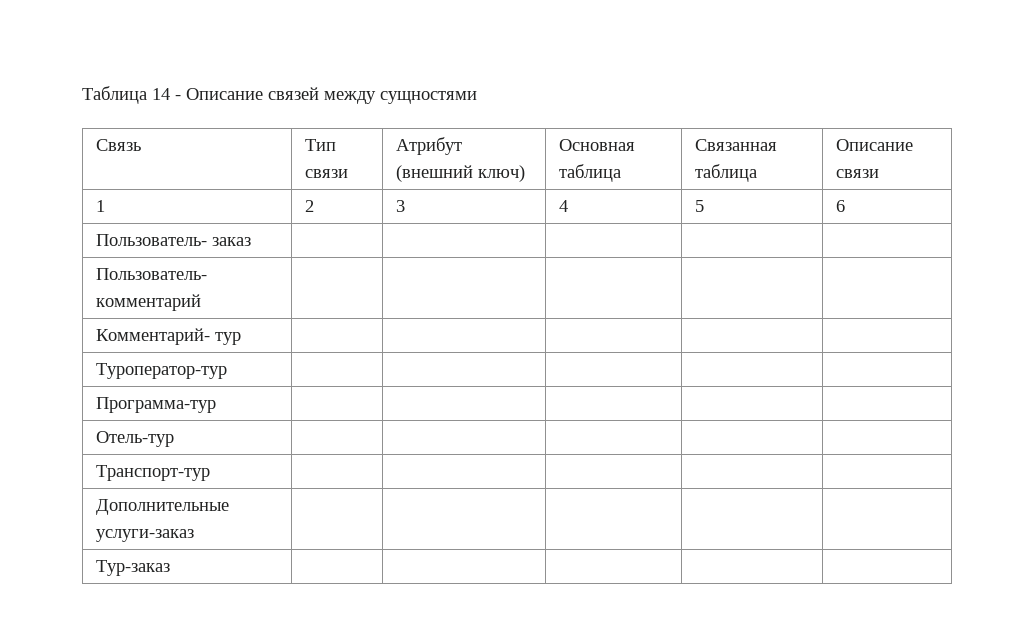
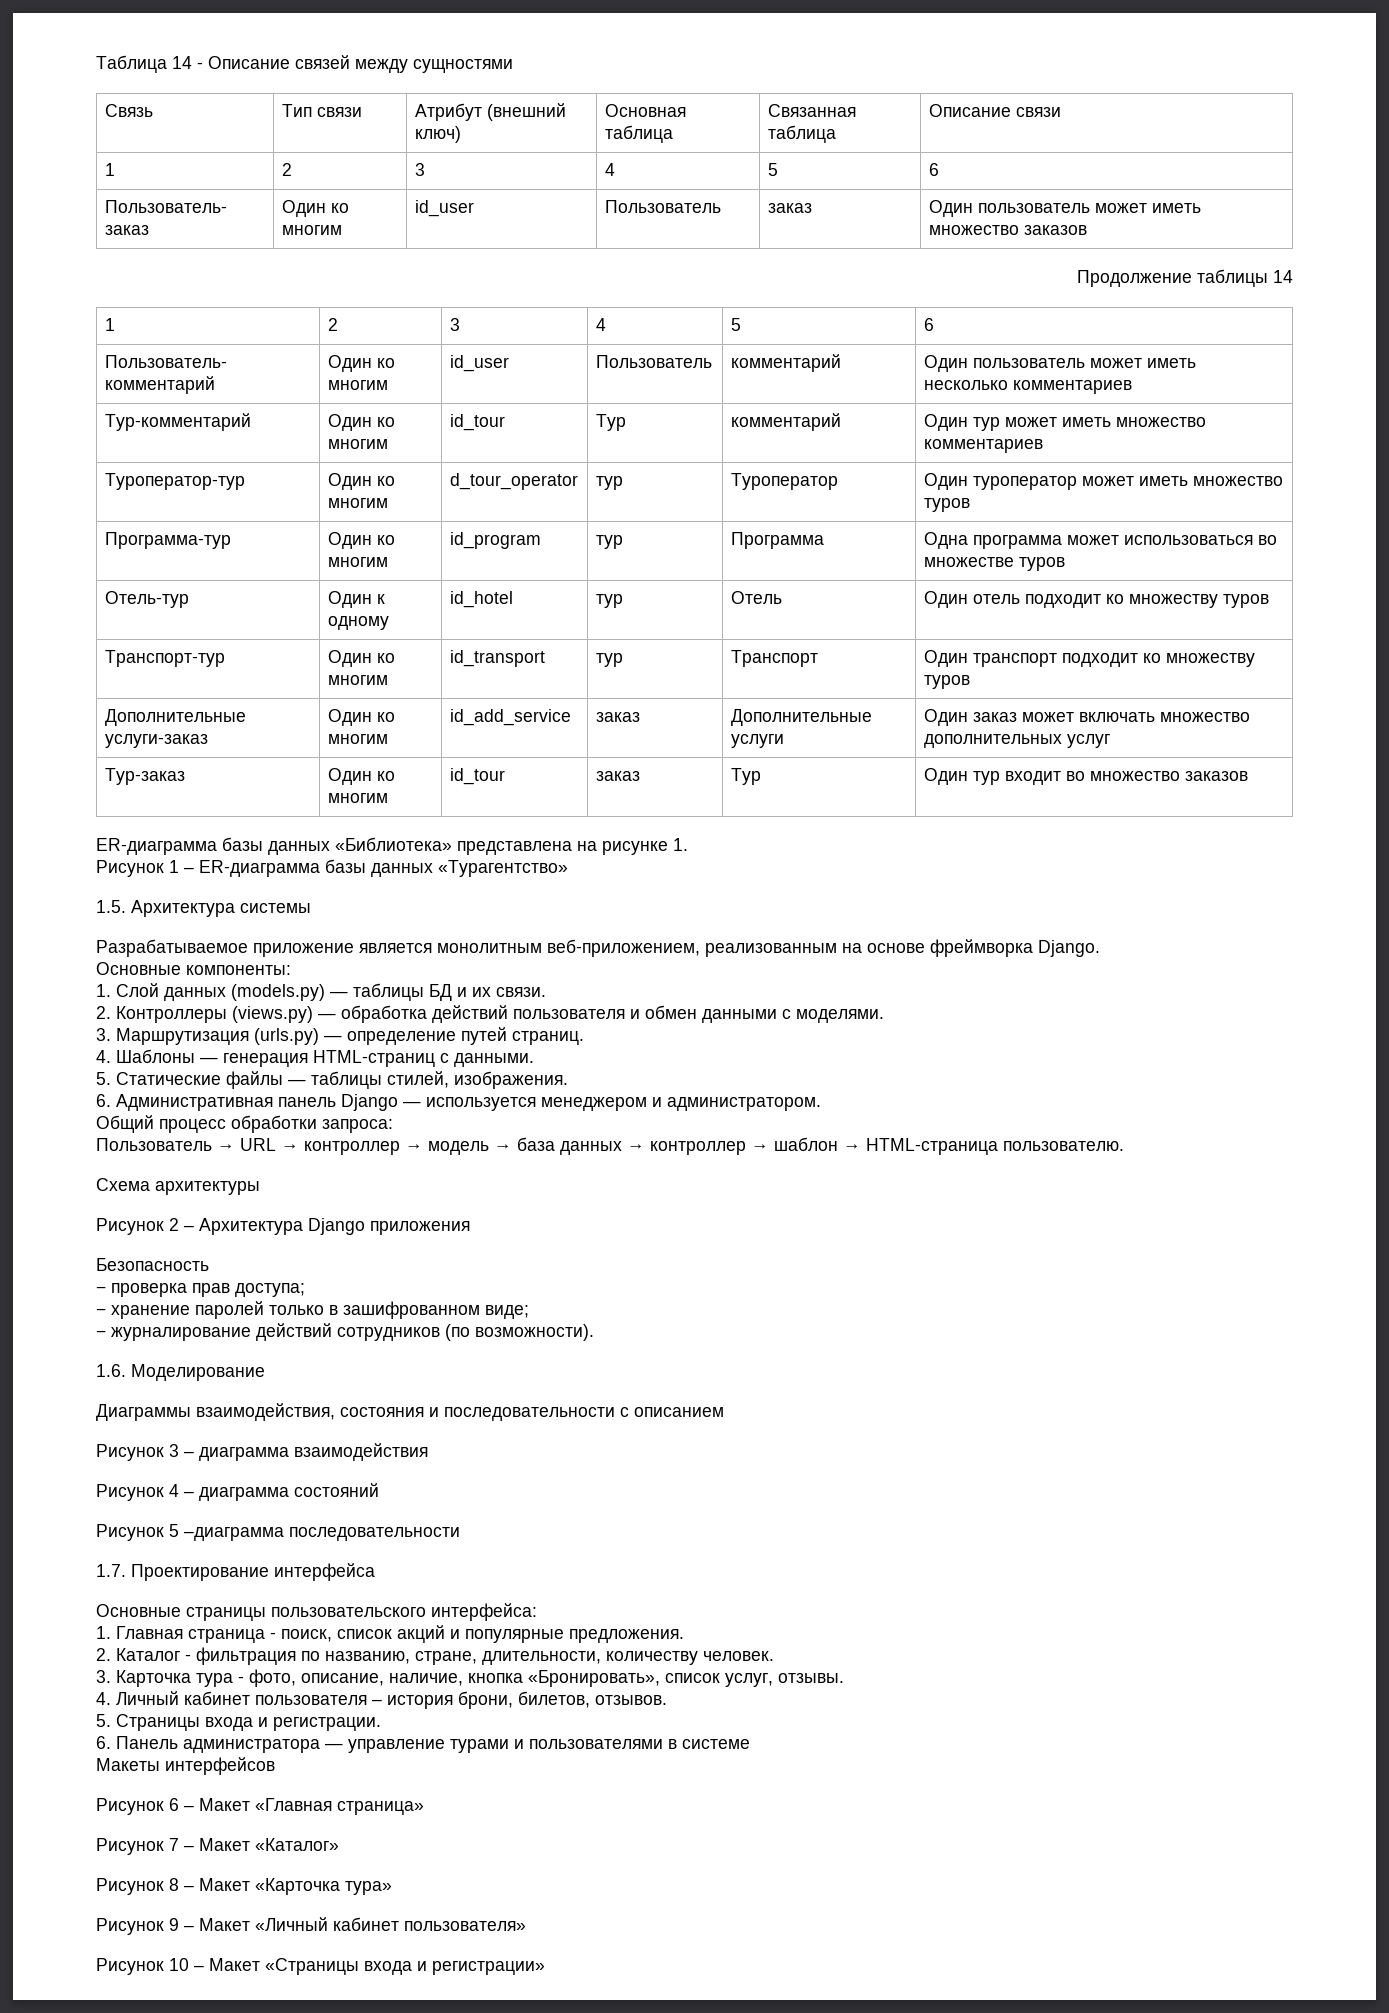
- Пользователь- заказ | | | | |
- Пользователь- комментарий | | | | |
- Комментарий- тур | | | | |
- Туроператор-тур | | | | |
- Программа-тур | | | | |
- Отель-тур | | | | |
- Транспорт-тур | | | | |
- Дополнительные услуги-заказ | | | | |
- Тур-заказ | | | | |
+ Пользователь- заказ | Один ко многим | id_user | Пользователь | заказ | Один пользователь может иметь множество заказов
+ Продолжение таблицы 14
+ 1 | 2 | 3 | 4 | 5 | 6
+ Пользователь- комментарий | Один ко многим | id_user | Пользователь | комментарий | Один пользователь может иметь несколько комментариев
+ Тур-комментарий | Один ко многим | id_tour | Тур | комментарий | Один тур может иметь множество комментариев
+ Туроператор-тур | Один ко многим | d_tour_operator | тур | Туроператор | Один туроператор может иметь множество туров
+ Программа-тур | Один ко многим | id_program | тур | Программа | Одна программа может использоваться во множестве туров
+ Отель-тур | Один к одному | id_hotel | тур | Отель | Один отель подходит ко множеству туров
+ Транспорт-тур | Один ко многим | id_transport | тур | Транспорт | Один транспорт подходит ко множеству туров
+ Дополнительные услуги-заказ | Один ко многим | id_add_service | заказ | Дополнительные услуги | Один заказ может включать множество дополнительных услуг
+ Тур-заказ | Один ко многим | id_tour | заказ | Тур | Один тур входит во множество заказов
+ ER-диаграмма базы данных «Библиотека» представлена на рисунке 1.
+ Рисунок 1 – ER-диаграмма базы данных «Турагентство»
+ 1.5. Архитектура системы
+ Разрабатываемое приложение является монолитным веб-приложением, реализованным на основе фреймворка Django.
+ Основные компоненты:
+ 1. Слой данных (models.py) — таблицы БД и их связи.
+ 2. Контроллеры (views.py) — обработка действий пользователя и обмен данными с моделями.
+ 3. Маршрутизация (urls.py) — определение путей страниц.
+ 4. Шаблоны — генерация HTML-страниц с данными.
+ 5. Статические файлы — таблицы стилей, изображения.
+ 6. Административная панель Django — используется менеджером и администратором.
+ Общий процесс обработки запроса:
+ Пользователь → URL → контроллер → модель → база данных → контроллер → шаблон → HTML-страница пользователю.
+ Схема архитектуры
+ Рисунок 2 – Архитектура Django приложения
+ Безопасность
+ − проверка прав доступа;
+ − хранение паролей только в зашифрованном виде;
+ − журналирование действий сотрудников (по возможности).
+ 1.6. Моделирование
+ Диаграммы взаимодействия, состояния и последовательности с описанием
+ Рисунок 3 – диаграмма взаимодействия
+ Рисунок 4 – диаграмма состояний
+ Рисунок 5 –диаграмма последовательности
+ 1.7. Проектирование интерфейса
+ Основные страницы пользовательского интерфейса:
+ 1. Главная страница - поиск, список акций и популярные предложения.
+ 2. Каталог - фильтрация по названию, стране, длительности, количеству человек.
+ 3. Карточка тура - фото, описание, наличие, кнопка «Бронировать», список услуг, отзывы.
+ 4. Личный кабинет пользователя – история брони, билетов, отзывов.
+ 5. Страницы входа и регистрации.
+ 6. Панель администратора — управление турами и пользователями в системе
+ Макеты интерфейсов
+ Рисунок 6 – Макет «Главная страница»
+ Рисунок 7 – Макет «Каталог»
+ Рисунок 8 – Макет «Карточка тура»
+ Рисунок 9 – Макет «Личный кабинет пользователя»
+ Рисунок 10 – Макет «Страницы входа и регистрации»

